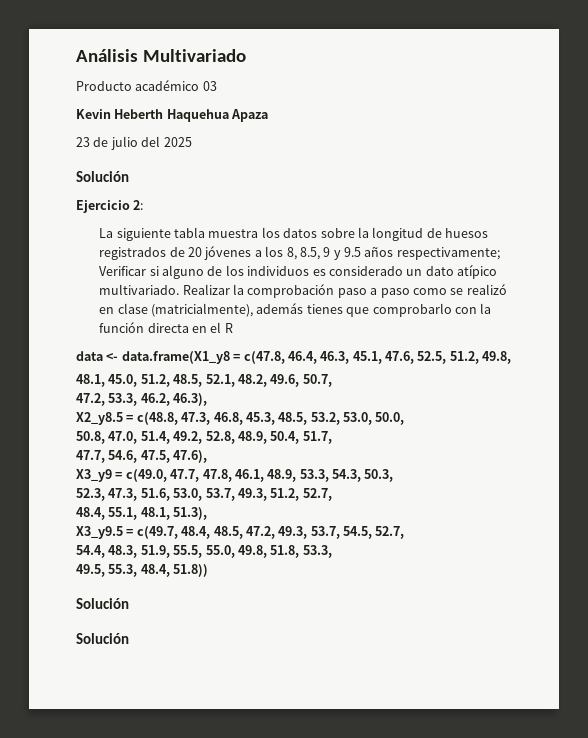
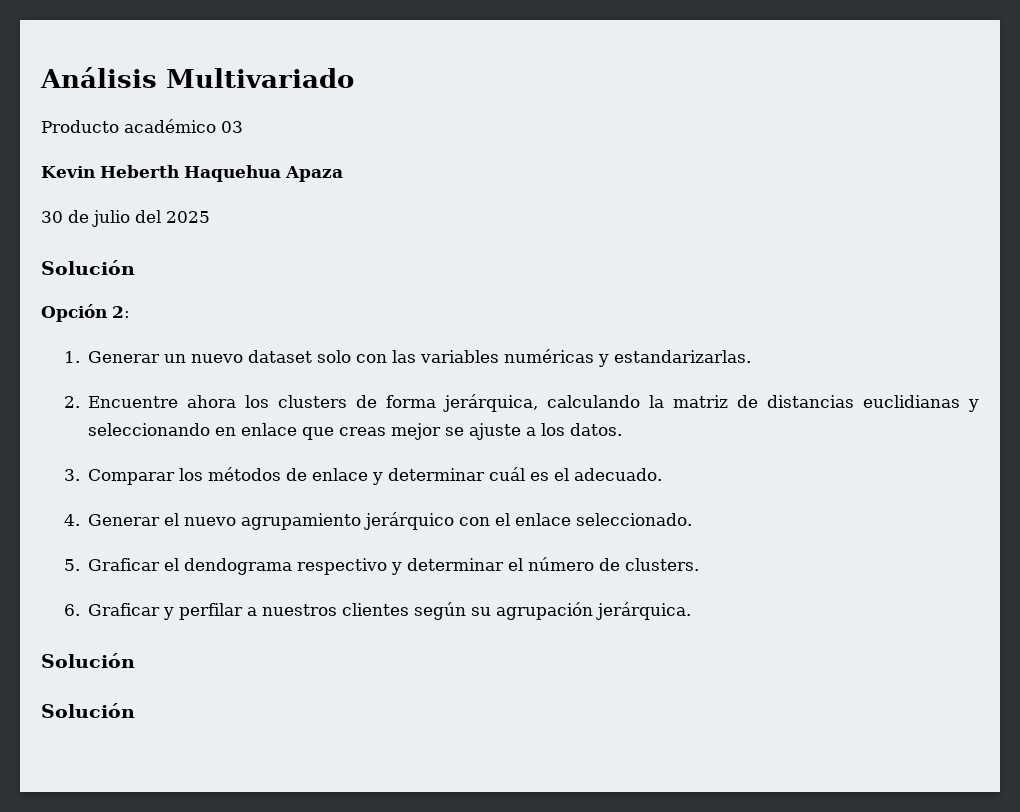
- 23 de julio del 2025
+ 30 de julio del 2025
- Ejercicio 2:
+ Opción 2:
- La siguiente tabla muestra los datos sobre la longitud de huesos registrados de 20 jóvenes a los 8, 8.5, 9 y 9.5 años respectivamente; Verificar si alguno de los individuos es considerado un dato atípico multivariado. Realizar la comprobación paso a paso como se realizó en clase (matricialmente), además tienes que comprobarlo con la función directa en el R
- data <- data.frame(X1_y8 = c(47.8, 46.4, 46.3, 45.1, 47.6, 52.5, 51.2, 49.8,
- 48.1, 45.0, 51.2, 48.5, 52.1, 48.2, 49.6, 50.7,
- 47.2, 53.3, 46.2, 46.3),
- X2_y8.5 = c(48.8, 47.3, 46.8, 45.3, 48.5, 53.2, 53.0, 50.0,
- 50.8, 47.0, 51.4, 49.2, 52.8, 48.9, 50.4, 51.7,
- 47.7, 54.6, 47.5, 47.6),
- X3_y9 = c(49.0, 47.7, 47.8, 46.1, 48.9, 53.3, 54.3, 50.3,
- 52.3, 47.3, 51.6, 53.0, 53.7, 49.3, 51.2, 52.7,
- 48.4, 55.1, 48.1, 51.3),
- X3_y9.5 = c(49.7, 48.4, 48.5, 47.2, 49.3, 53.7, 54.5, 52.7,
- 54.4, 48.3, 51.9, 55.5, 55.0, 49.8, 51.8, 53.3,
- 49.5, 55.3, 48.4, 51.8))
+ 1. Generar un nuevo dataset solo con las variables numéricas y estandarizarlas.
+ 2. Encuentre ahora los clusters de forma jerárquica, calculando la matriz de distancias euclidianas y seleccionando en enlace que creas mejor se ajuste a los datos.
+ 3. Comparar los métodos de enlace y determinar cuál es el adecuado.
+ 4. Generar el nuevo agrupamiento jerárquico con el enlace seleccionado.
+ 5. Graficar el dendograma respectivo y determinar el número de clusters.
+ 6. Graficar y perfilar a nuestros clientes según su agrupación jerárquica.

